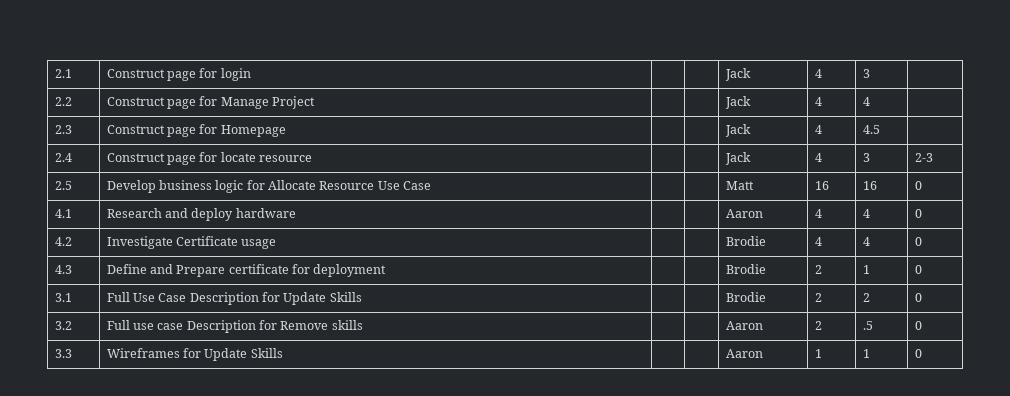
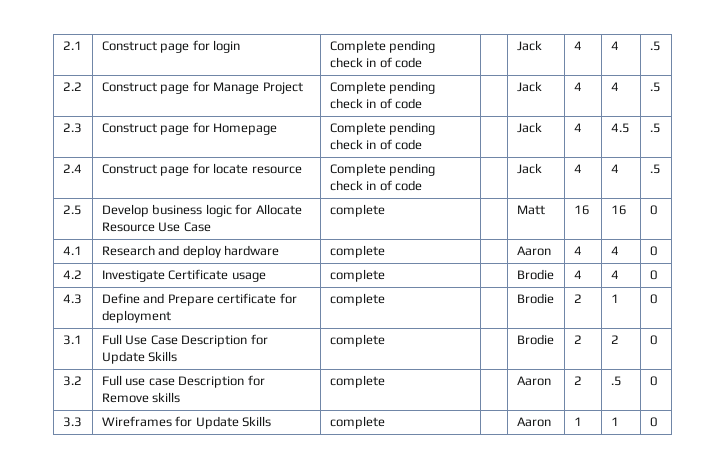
- 2.1 | Construct page for login | | | Jack | 4 | 3 |
+ 2.1 | Construct page for login | Complete pending check in of code | | Jack | 4 | 4 | .5
- 2.2 | Construct page for Manage Project | | | Jack | 4 | 4 |
+ 2.2 | Construct page for Manage Project | Complete pending check in of code | | Jack | 4 | 4 | .5
- 2.3 | Construct page for Homepage | | | Jack | 4 | 4.5 |
+ 2.3 | Construct page for Homepage | Complete pending check in of code | | Jack | 4 | 4.5 | .5
- 2.4 | Construct page for locate resource | | | Jack | 4 | 3 | 2-3
+ 2.4 | Construct page for locate resource | Complete pending check in of code | | Jack | 4 | 4 | .5
- 2.5 | Develop business logic for Allocate Resource Use Case | | | Matt | 16 | 16 | 0
+ 2.5 | Develop business logic for Allocate Resource Use Case | complete | | Matt | 16 | 16 | 0
- 4.1 | Research and deploy hardware | | | Aaron | 4 | 4 | 0
+ 4.1 | Research and deploy hardware | complete | | Aaron | 4 | 4 | 0
- 4.2 | Investigate Certificate usage | | | Brodie | 4 | 4 | 0
+ 4.2 | Investigate Certificate usage | complete | | Brodie | 4 | 4 | 0
- 4.3 | Define and Prepare certificate for deployment | | | Brodie | 2 | 1 | 0
+ 4.3 | Define and Prepare certificate for deployment | complete | | Brodie | 2 | 1 | 0
- 3.1 | Full Use Case Description for Update Skills | | | Brodie | 2 | 2 | 0
+ 3.1 | Full Use Case Description for Update Skills | complete | | Brodie | 2 | 2 | 0
- 3.2 | Full use case Description for Remove skills | | | Aaron | 2 | .5 | 0
+ 3.2 | Full use case Description for Remove skills | complete | | Aaron | 2 | .5 | 0
- 3.3 | Wireframes for Update Skills | | | Aaron | 1 | 1 | 0
+ 3.3 | Wireframes for Update Skills | complete | | Aaron | 1 | 1 | 0

